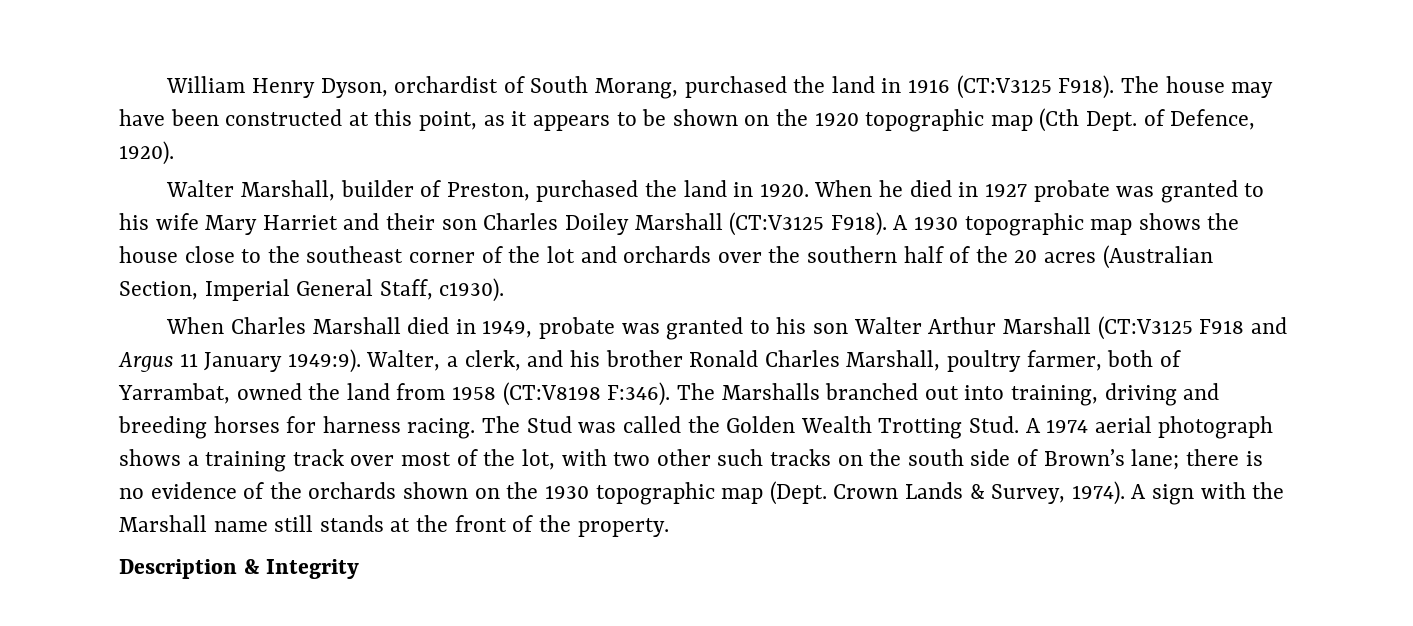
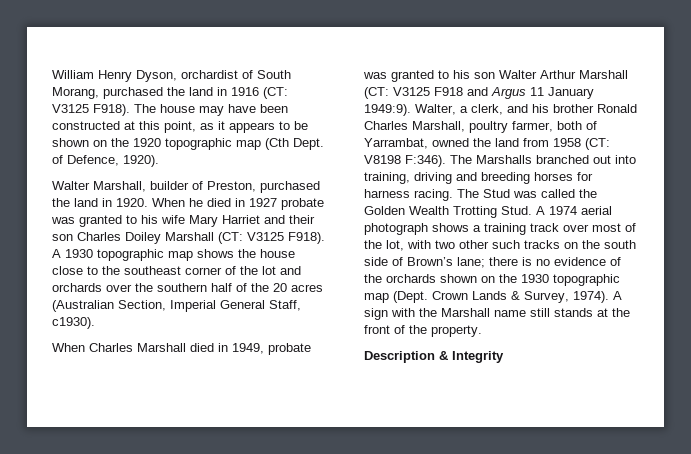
- William Henry Dyson, orchardist of South Morang, purchased the land in 1916 (CT:V3125 F918).
+ William Henry Dyson, orchardist of South Morang, purchased the land in 1916 (CT: V3125 F918).
- When he died in 1927 probate was granted to his wife Mary Harriet and their son Charles Doiley Marshall (CT:V3125 F918).
+ When he died in 1927 probate was granted to his wife Mary Harriet and their son Charles Doiley Marshall (CT: V3125 F918).
- When Charles Marshall died in 1949, probate was granted to his son Walter Arthur Marshall (CT:V3125 F918 and Argus 11 January 1949:9).
+ When Charles Marshall died in 1949, probate was granted to his son Walter Arthur Marshall (CT: V3125 F918 and Argus 11 January 1949:9).
- Walter, a clerk, and his brother Ronald Charles Marshall, poultry farmer, both of Yarrambat, owned the land from 1958 (CT:V8198 F:346).
+ Walter, a clerk, and his brother Ronald Charles Marshall, poultry farmer, both of Yarrambat, owned the land from 1958 (CT: V8198 F:346).

